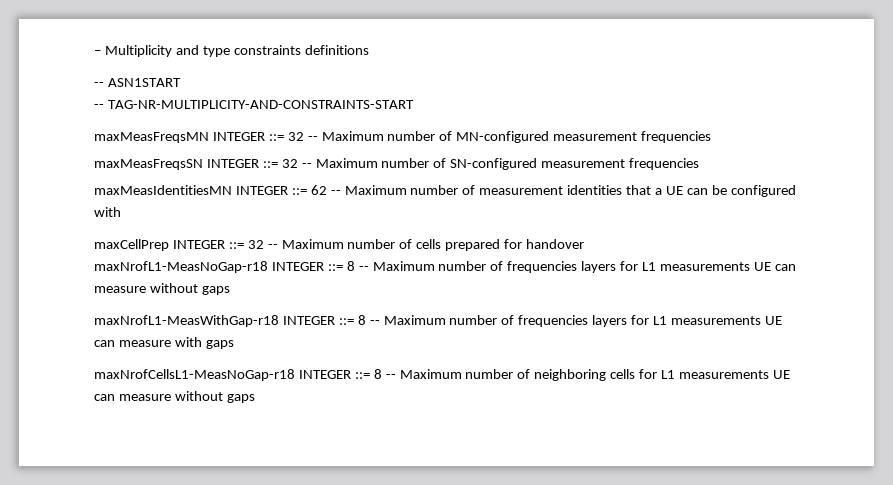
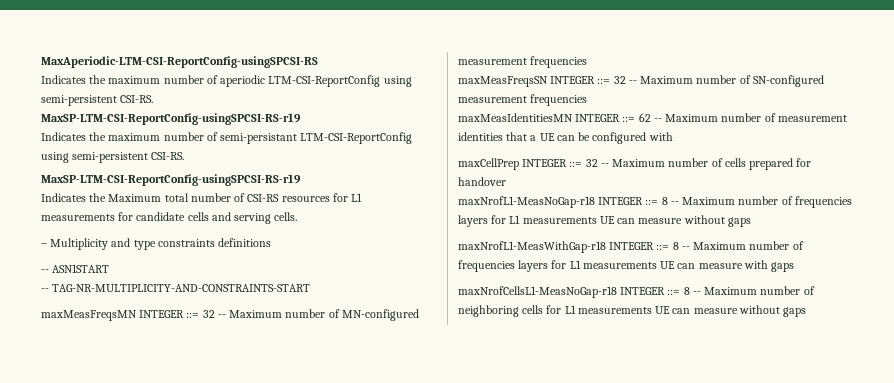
+ MaxAperiodic-LTM-CSI-ReportConfig-usingSPCSI-RS
+ Indicates the maximum number of aperiodic LTM-CSI-ReportConfig using semi-persistent CSI-RS.
+ MaxSP-LTM-CSI-ReportConfig-usingSPCSI-RS-r19
+ Indicates the maximum number of semi-persistant LTM-CSI-ReportConfig using semi-persistent CSI-RS.
+ MaxSP-LTM-CSI-ReportConfig-usingSPCSI-RS-r19
+ Indicates the Maximum total number of CSI-RS resources for L1 measurements for candidate cells and serving cells.

